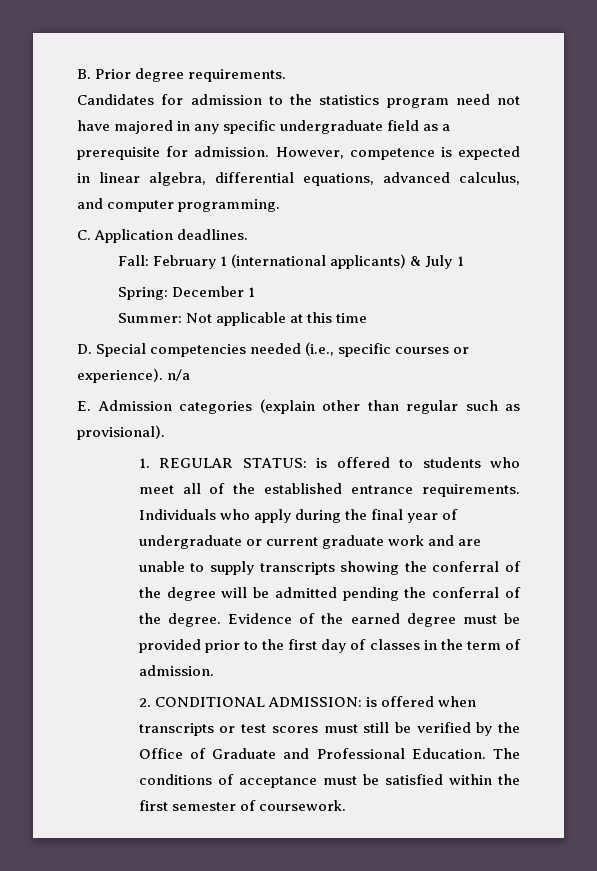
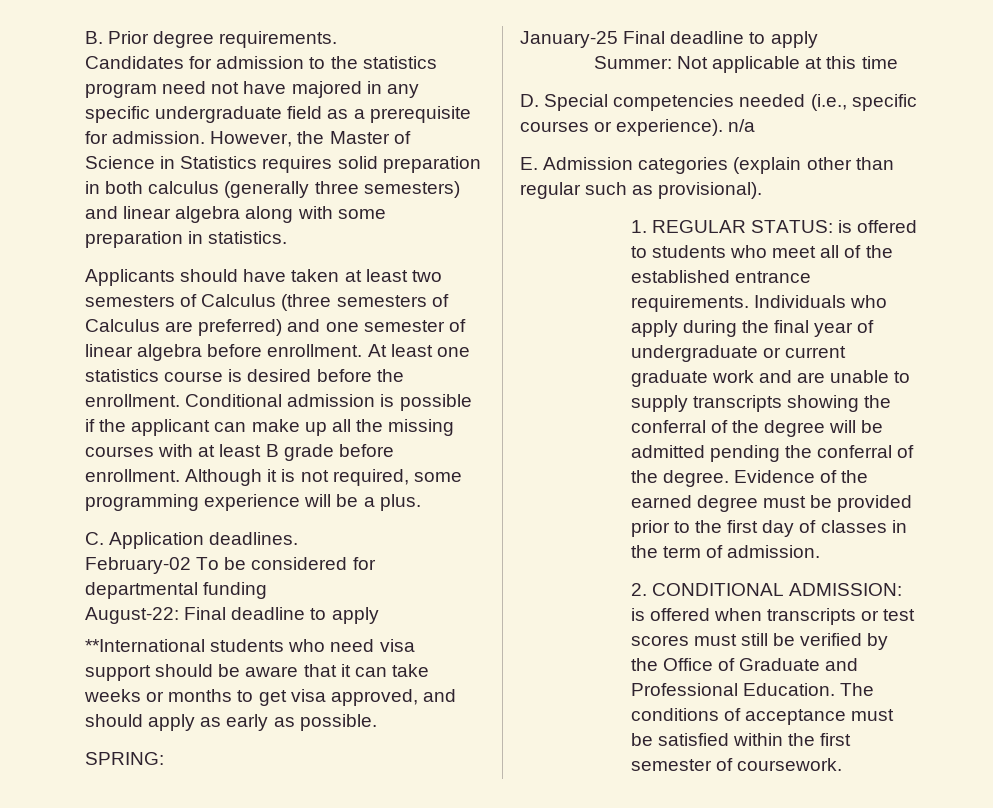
- However, competence is expected in linear algebra, differential equations, advanced calculus, and computer programming.
+ However, the Master of Science in Statistics requires solid preparation in both calculus (generally three semesters) and linear algebra along with some preparation in statistics.
+ Applicants should have taken at least two semesters of Calculus (three semesters of Calculus are preferred) and one semester of linear algebra before enrollment. At least one statistics course is desired before the enrollment. Conditional admission is possible if the applicant can make up all the missing courses with at least B grade before enrollment. Although it is not required, some programming experience will be a plus.
  C. Application deadlines.
- Fall: February 1 (international applicants) & July 1
- Spring: December 1
+ February-02 To be considered for departmental funding
+ August-22: Final deadline to apply
+ **International students who need visa support should be aware that it can take weeks or months to get visa approved, and should apply as early as possible.
+ SPRING:
+ January-25 Final deadline to apply

